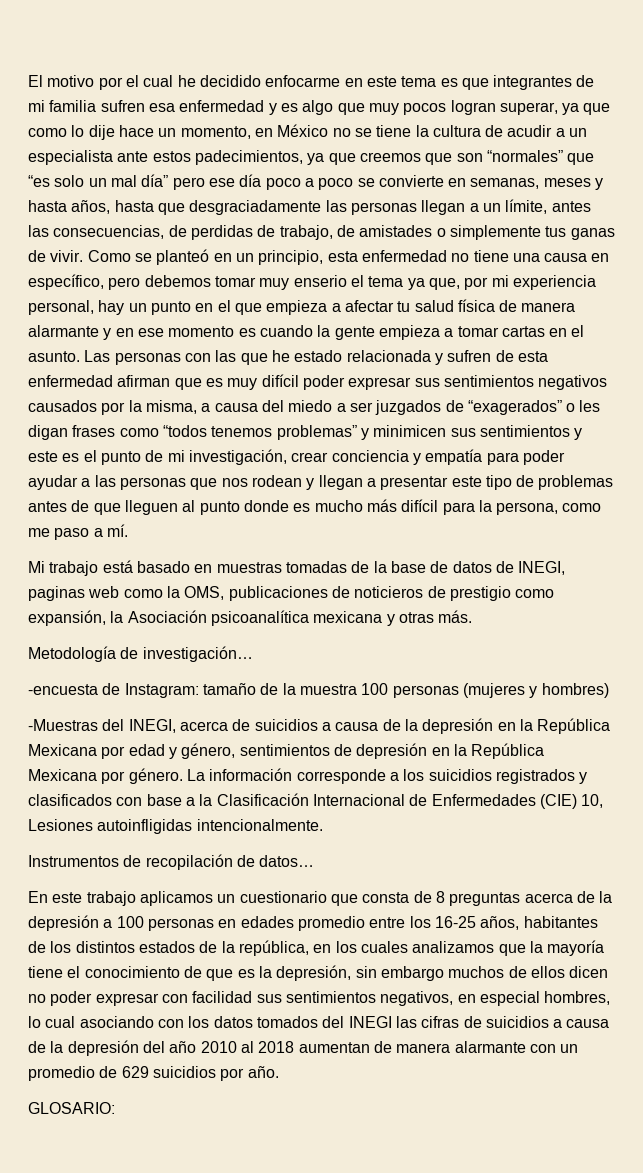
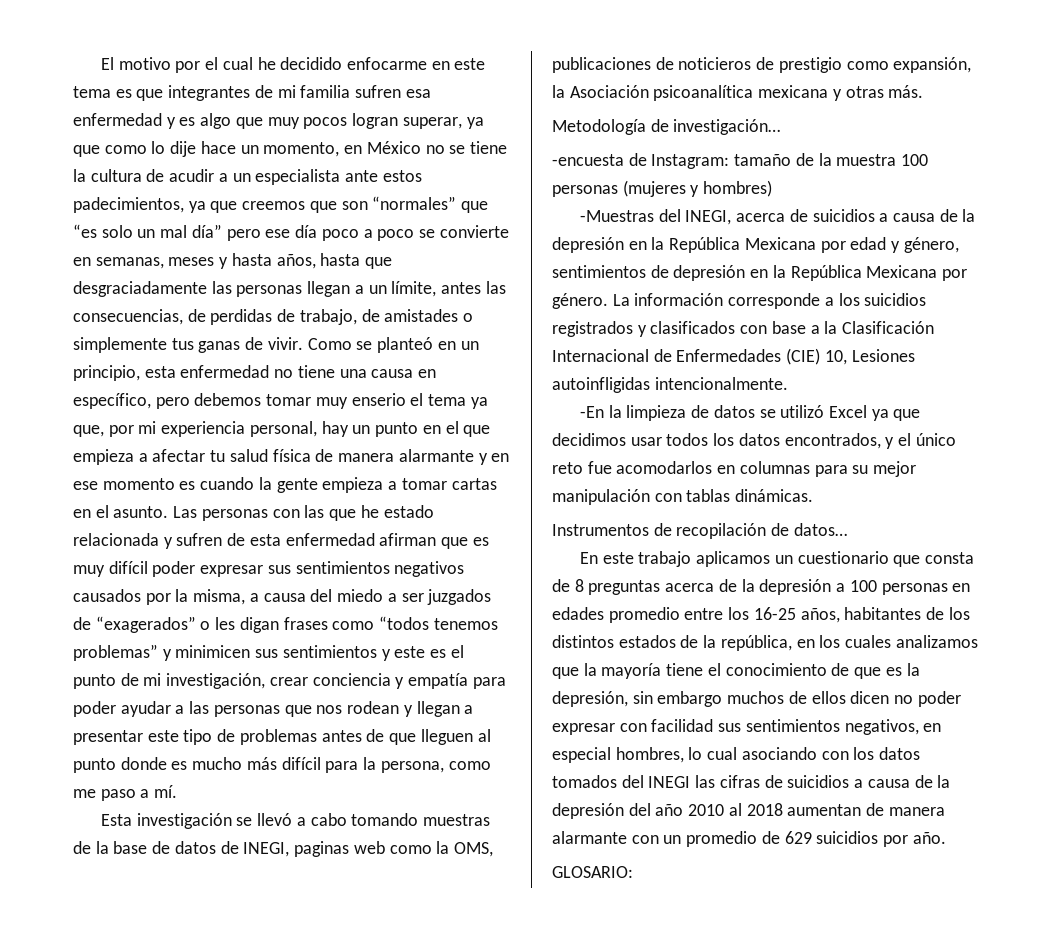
- Mi trabajo está basado en muestras tomadas de la base de datos de INEGI, paginas web como la OMS, publicaciones de noticieros de prestigio como expansión, la Asociación psicoanalítica mexicana y otras más.
+ Esta investigación se llevó a cabo tomando muestras de la base de datos de INEGI, paginas web como la OMS, publicaciones de noticieros de prestigio como expansión, la Asociación psicoanalítica mexicana y otras más.
+ -En la limpieza de datos se utilizó Excel ya que decidimos usar todos los datos encontrados, y el único reto fue acomodarlos en columnas para su mejor manipulación con tablas dinámicas.

